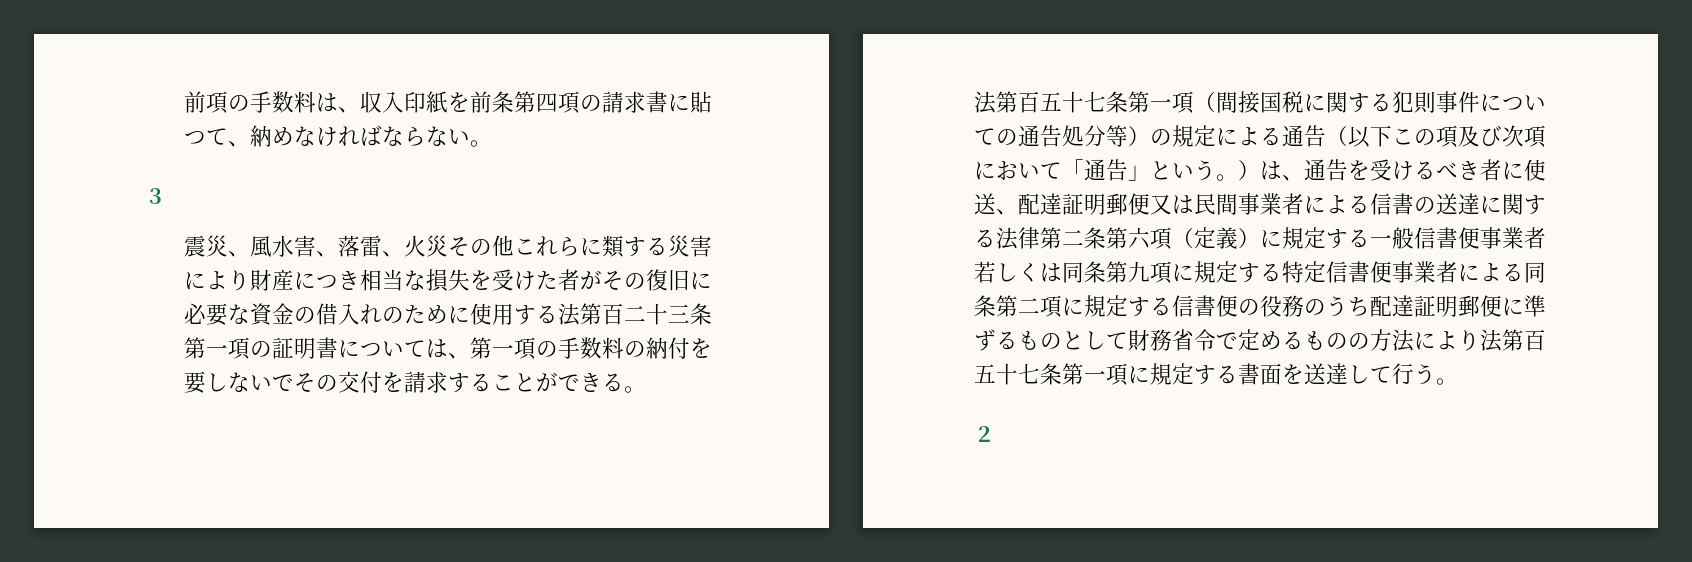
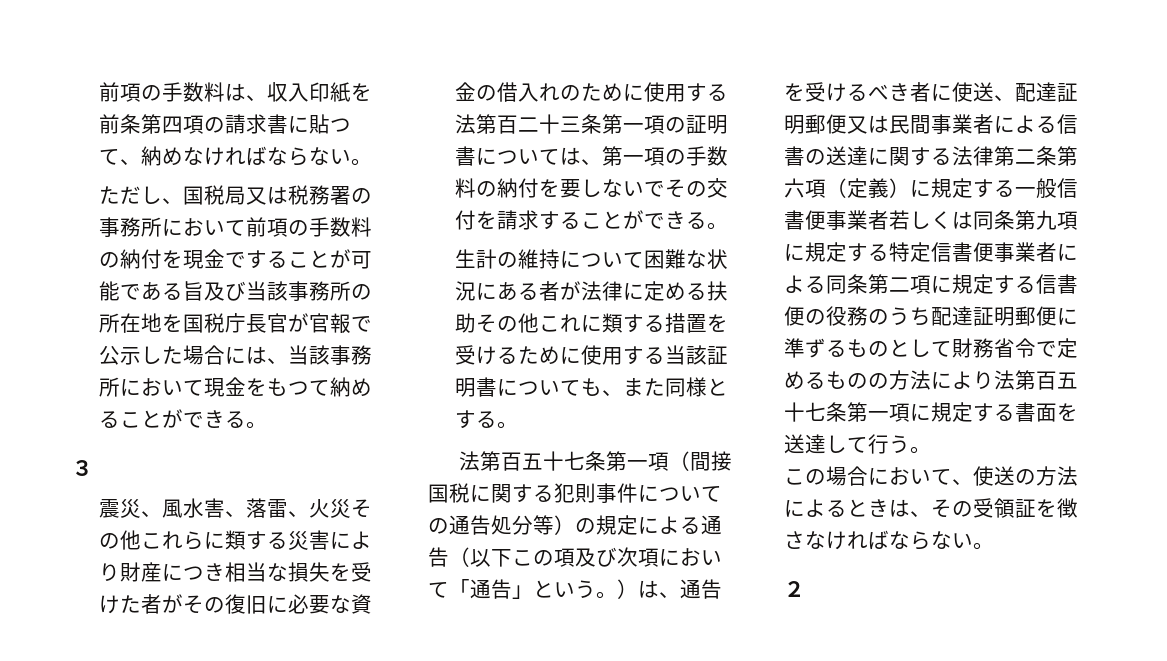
+ ただし、国税局又は税務署の事務所において前項の手数料の納付を現金ですることが可能である旨及び当該事務所の所在地を国税庁長官が官報で公示した場合には、当該事務所において現金をもつて納めることができる。
+ 生計の維持について困難な状況にある者が法律に定める扶助その他これに類する措置を受けるために使用する当該証明書についても、また同様とする。
+ この場合において、使送の方法によるときは、その受領証を徴さなければならない。

